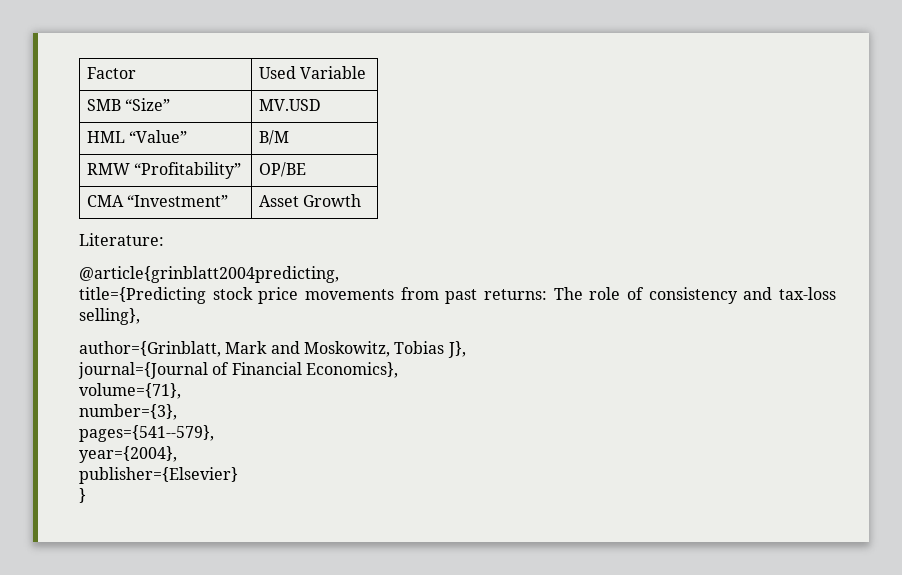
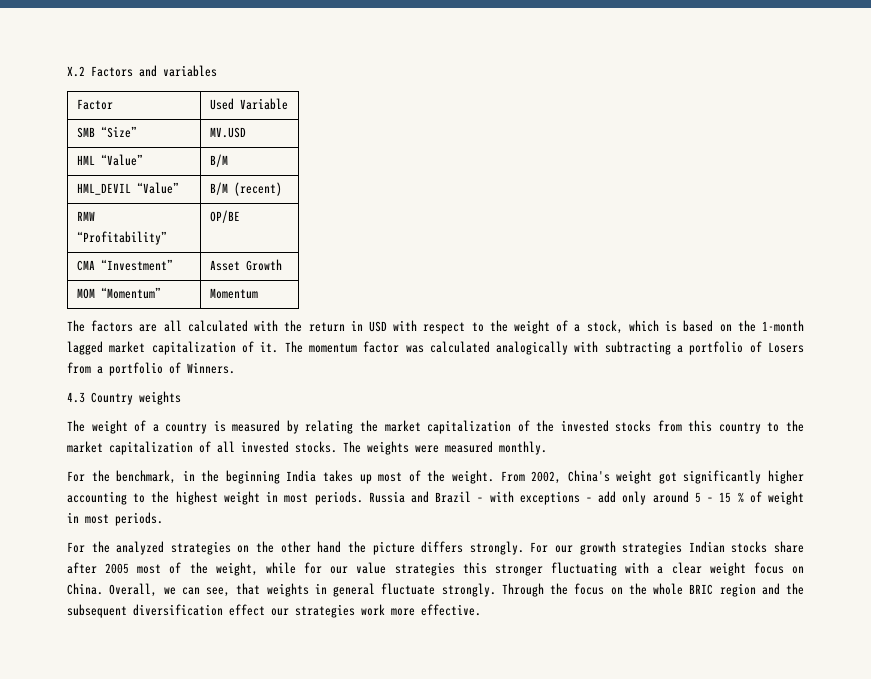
+ X.2 Factors and variables
+ HML_DEVIL “Value” | B/M (recent)
- Literature:
- @article{grinblatt2004predicting,
- title={Predicting stock price movements from past returns: The role of consistency and tax-loss selling},
- author={Grinblatt, Mark and Moskowitz, Tobias J},
- journal={Journal of Financial Economics},
- volume={71},
- number={3},
- pages={541--579},
- year={2004},
- publisher={Elsevier}
- }
+ MOM “Momentum” | Momentum
+ The factors are all calculated with the return in USD with respect to the weight of a stock, which is based on the 1-month lagged market capitalization of it. The momentum factor was calculated analogically with subtracting a portfolio of Losers from a portfolio of Winners.
+ 4.3 Country weights
+ The weight of a country is measured by relating the market capitalization of the invested stocks from this country to the market capitalization of all invested stocks. The weights were measured monthly.
+ For the benchmark, in the beginning India takes up most of the weight. From 2002, China's weight got significantly higher accounting to the highest weight in most periods. Russia and Brazil – with exceptions – add only around 5 – 15 % of weight in most periods.
+ For the analyzed strategies on the other hand the picture differs strongly. For our growth strategies Indian stocks share after 2005 most of the weight, while for our value strategies this stronger fluctuating with a clear weight focus on China. Overall, we can see, that weights in general fluctuate strongly. Through the focus on the whole BRIC region and the subsequent diversification effect our strategies work more effective.

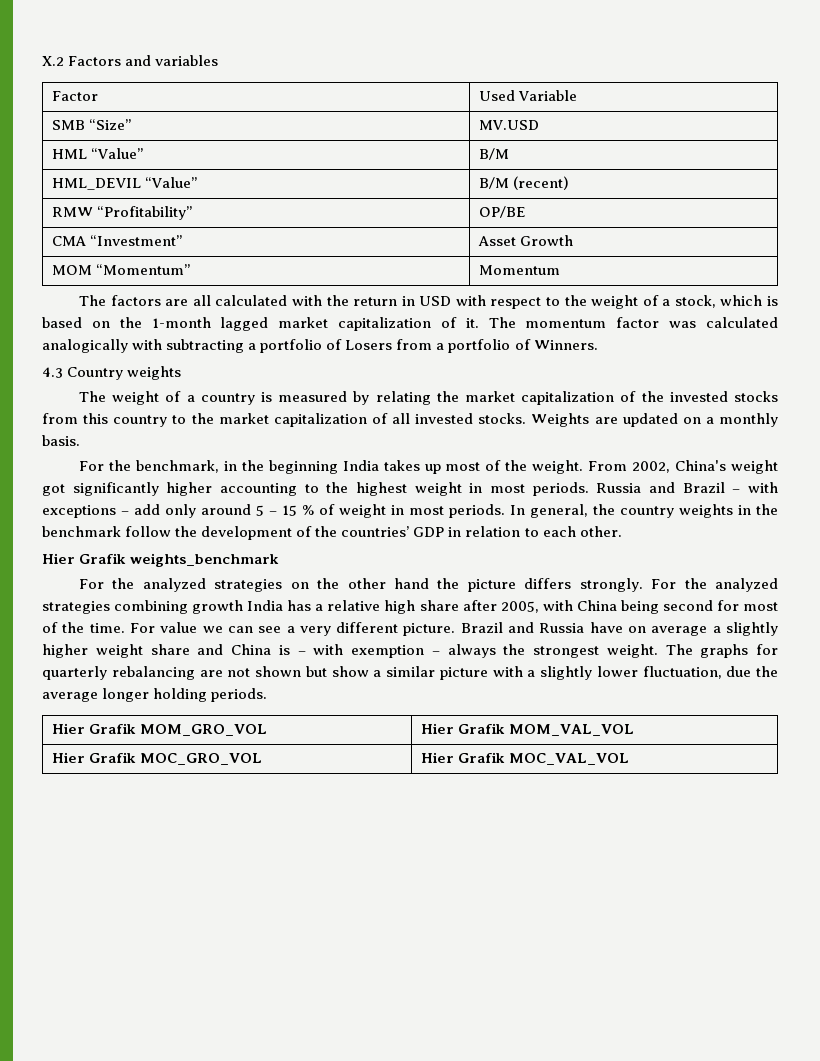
- The weights were measured monthly.
+ Weights are updated on a monthly basis.
+ In general, the country weights in the benchmark follow the development of the countries’ GDP in relation to each other.
+ Hier Grafik weights_benchmark
- For our growth strategies Indian stocks share after 2005 most of the weight, while for our value strategies this stronger fluctuating with a clear weight focus on China. Overall, we can see, that weights in general fluctuate strongly. Through the focus on the whole BRIC region and the subsequent diversification effect our strategies work more effective.
+ For the analyzed strategies combining growth India has a relative high share after 2005, with China being second for most of the time. For value we can see a very different picture. Brazil and Russia have on average a slightly higher weight share and China is – with exemption – always the strongest weight. The graphs for quarterly rebalancing are not shown but show a similar picture with a slightly lower fluctuation, due the average longer holding periods.
+ Hier Grafik MOM_GRO_VOL | Hier Grafik MOM_VAL_VOL
+ Hier Grafik MOC_GRO_VOL | Hier Grafik MOC_VAL_VOL

